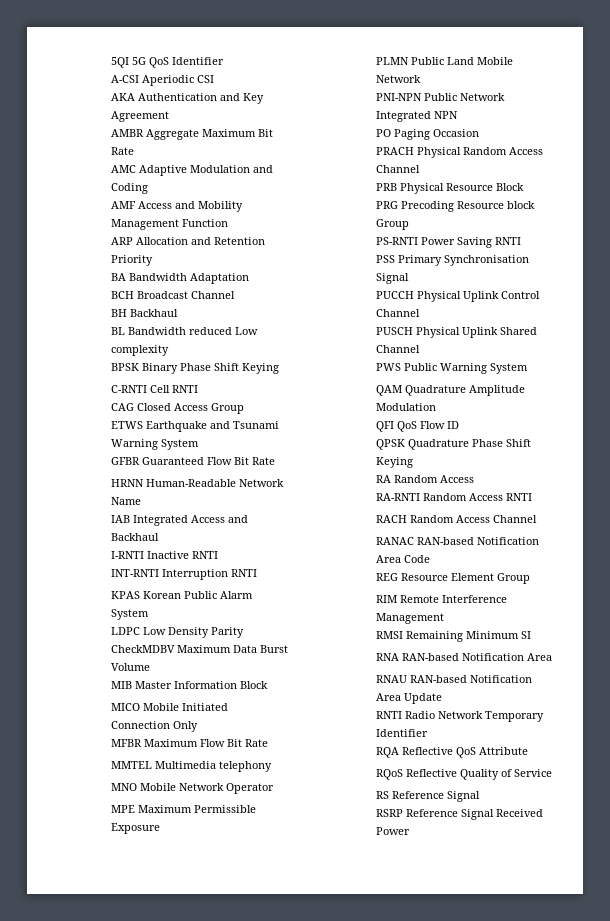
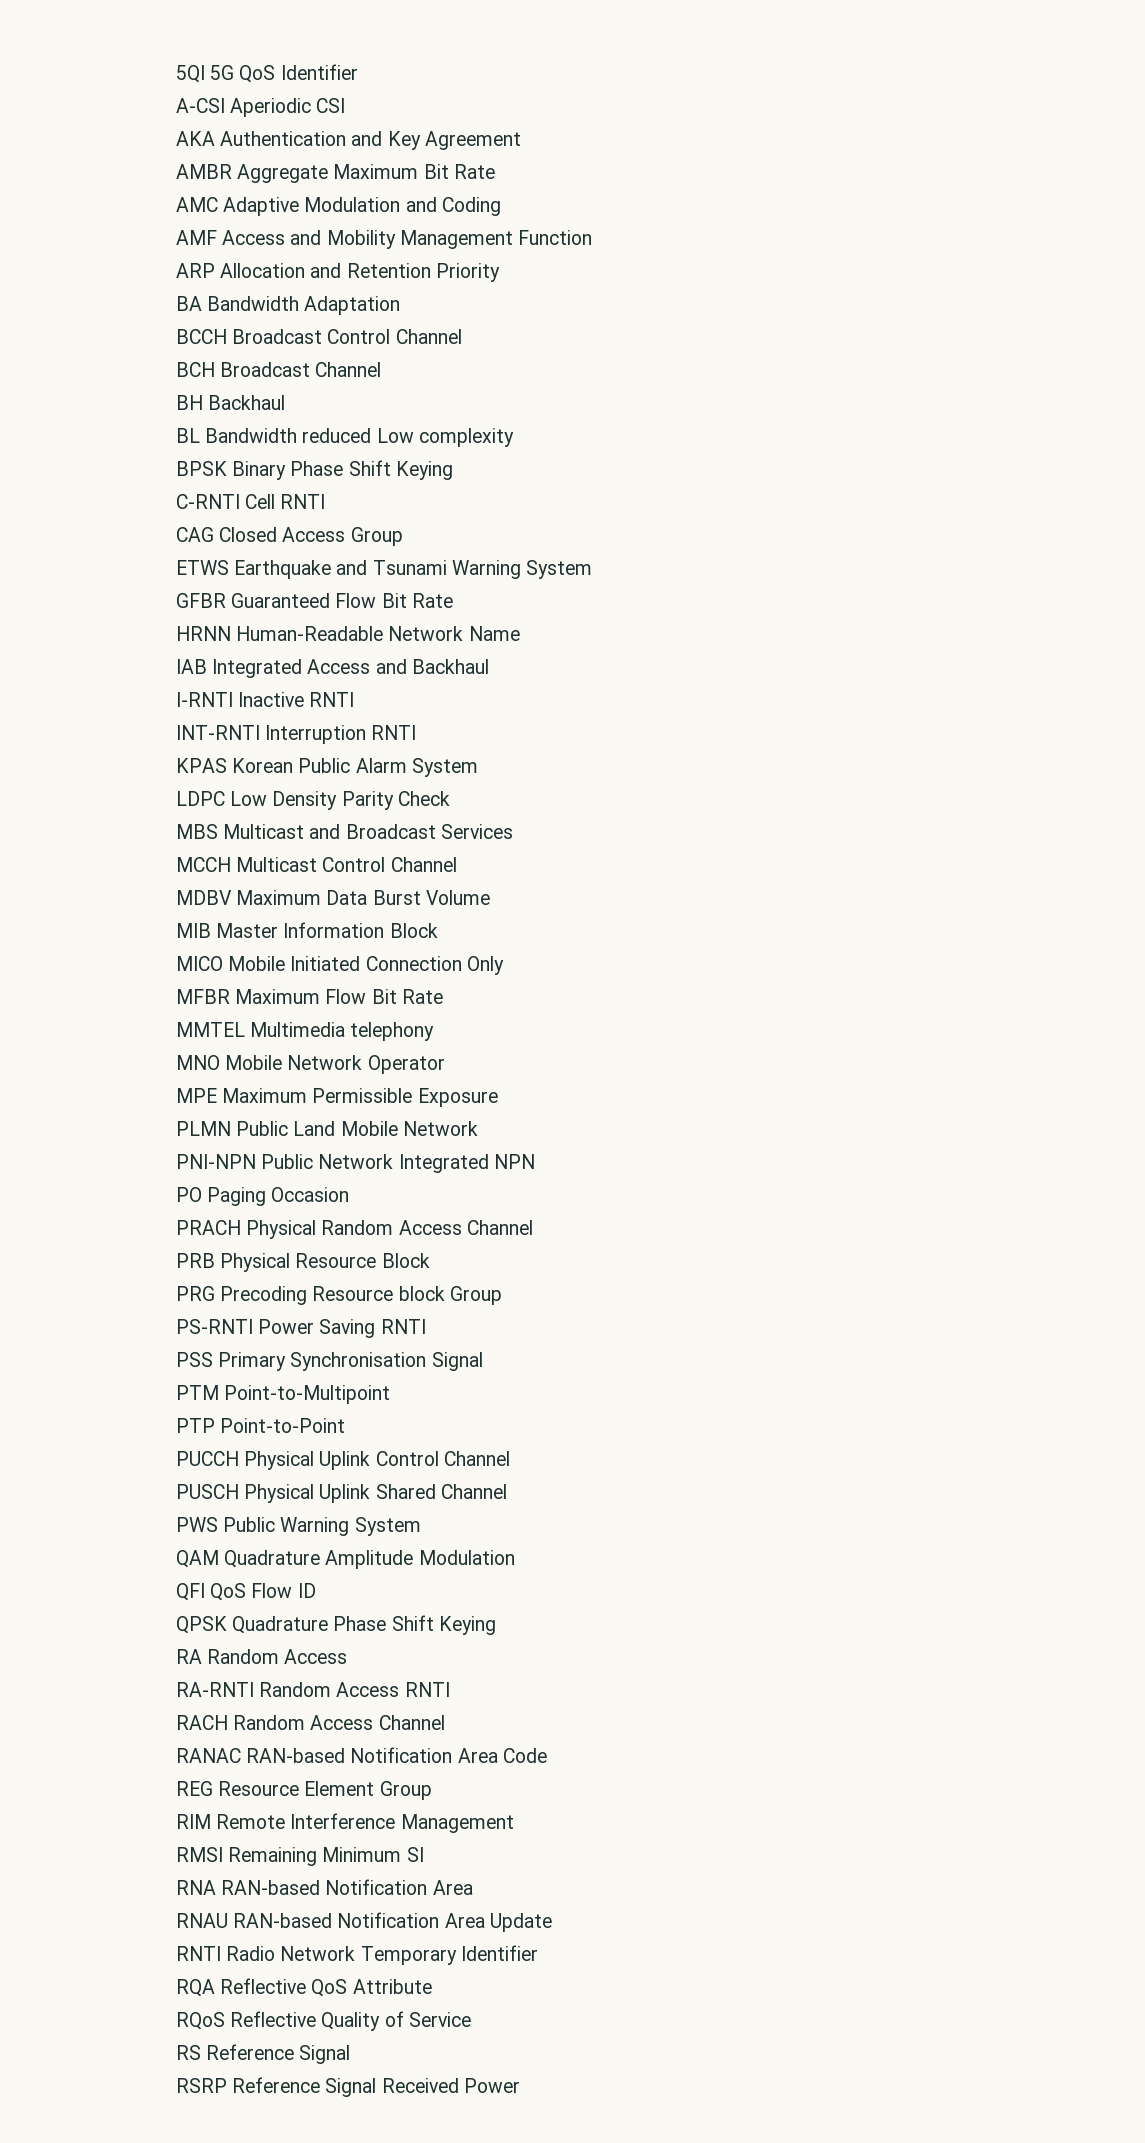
+ BCCH Broadcast Control Channel
- LDPC Low Density Parity CheckMDBV Maximum Data Burst Volume
+ LDPC Low Density Parity Check
+ MBS Multicast and Broadcast Services
+ MCCH Multicast Control Channel
+ MDBV Maximum Data Burst Volume
+ PTM Point-to-Multipoint
+ PTP Point-to-Point

